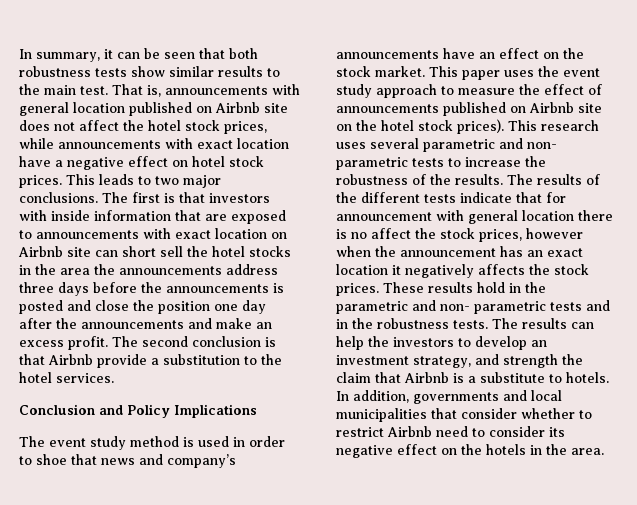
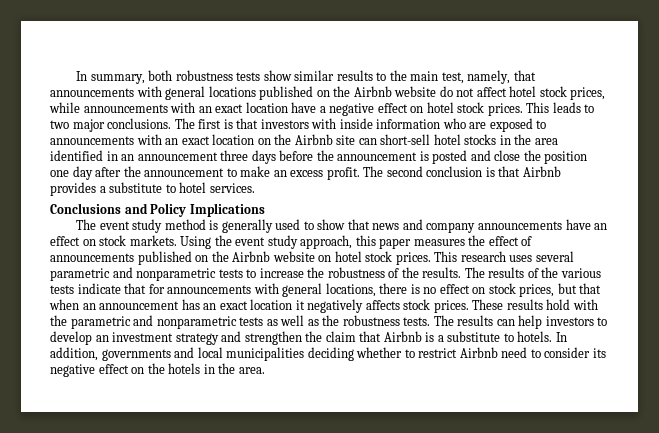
- In summary, it can be seen that both robustness tests show similar results to the main test. That is, announcements with general location published on Airbnb site does not affect the hotel stock prices, while announcements with exact location have a negative effect on hotel stock prices.
+ In summary, both robustness tests show similar results to the main test, namely, that announcements with general locations published on the Airbnb website do not affect hotel stock prices, while announcements with an exact location have a negative effect on hotel stock prices.
- The first is that investors with inside information that are exposed to announcements with exact location on Airbnb site can short sell the hotel stocks in the area the announcements address three days before the announcements is posted and close the position one day after the announcements and make an excess profit.
+ The first is that investors with inside information who are exposed to announcements with an exact location on the Airbnb site can short-sell hotel stocks in the area identified in an announcement three days before the announcement is posted and close the position one day after the announcement to make an excess profit.
- The second conclusion is that Airbnb provide a substitution to the hotel services.
+ The second conclusion is that Airbnb provides a substitute to hotel services.
- Conclusion and Policy Implications
+ Conclusions and Policy Implications
- The event study method is used in order to shoe that news and company’s announcements have an effect on the stock market. This paper uses the event study approach to measure the effect of announcements published on Airbnb site on the hotel stock prices).
+ The event study method is generally used to show that news and company announcements have an effect on stock markets. Using the event study approach, this paper measures the effect of announcements published on the Airbnb website on hotel stock prices.
- This research uses several parametric and non- parametric tests to increase the robustness of the results.
+ This research uses several parametric and nonparametric tests to increase the robustness of the results.
- The results of the different tests indicate that for announcement with general location there is no affect the stock prices, however when the announcement has an exact location it negatively affects the stock prices.
+ The results of the various tests indicate that for announcements with general locations, there is no effect on stock prices, but that when an announcement has an exact location it negatively affects stock prices.
- These results hold in the parametric and non- parametric tests and in the robustness tests.
+ These results hold with the parametric and nonparametric tests as well as the robustness tests.
- The results can help the investors to develop an investment strategy, and strength the claim that Airbnb is a substitute to hotels.
+ The results can help investors to develop an investment strategy and strengthen the claim that Airbnb is a substitute to hotels.
- In addition, governments and local municipalities that consider whether to restrict Airbnb need to consider its negative effect on the hotels in the area.
+ In addition, governments and local municipalities deciding whether to restrict Airbnb need to consider its negative effect on the hotels in the area.

